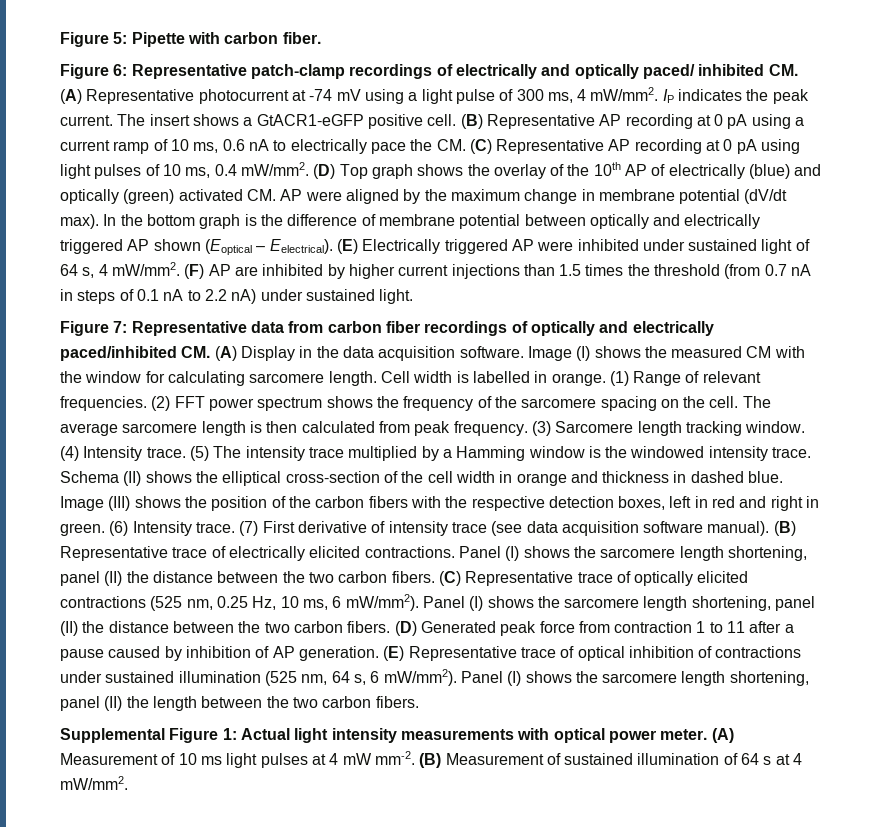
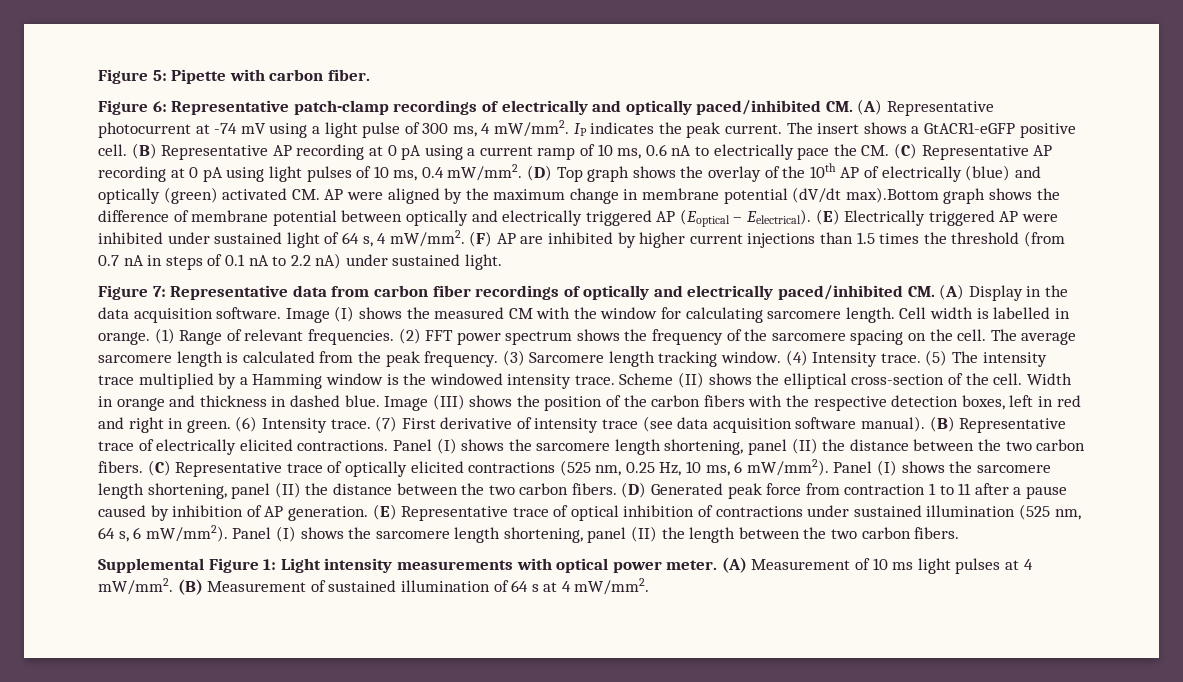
- Figure 6: Representative patch-clamp recordings of electrically and optically paced/ inhibited CM. (A) Representative photocurrent at -74 mV using a light pulse of 300 ms, 4 mW/mm2.
+ Figure 6: Representative patch-clamp recordings of electrically and optically paced/inhibited CM. (A) Representative photocurrent at -74 mV using a light pulse of 300 ms, 4 mW/mm2.
- (D) Top graph shows the overlay of the 10th AP of electrically (blue) and optically (green) activated CM. AP were aligned by the maximum change in membrane potential (dV/dt max). In the bottom graph is the difference of membrane potential between optically and electrically triggered AP shown (Eoptical – Eelectrical).
+ (D) Top graph shows the overlay of the 10th AP of electrically (blue) and optically (green) activated CM. AP were aligned by the maximum change in membrane potential (dV/dt max).Bottom graph shows the difference of membrane potential between optically and electrically triggered AP (Eoptical – Eelectrical).
- The average sarcomere length is then calculated from peak frequency.
+ The average sarcomere length is calculated from the peak frequency.
- Schema (II) shows the elliptical cross-section of the cell width in orange and thickness in dashed blue.
+ Scheme (II) shows the elliptical cross-section of the cell. Width in orange and thickness in dashed blue.
- Supplemental Figure 1: Actual light intensity measurements with optical power meter.
+ Supplemental Figure 1: Light intensity measurements with optical power meter.
- (A) Measurement of 10 ms light pulses at 4 mW mm-2.
+ (A) Measurement of 10 ms light pulses at 4 mW/mm2.

